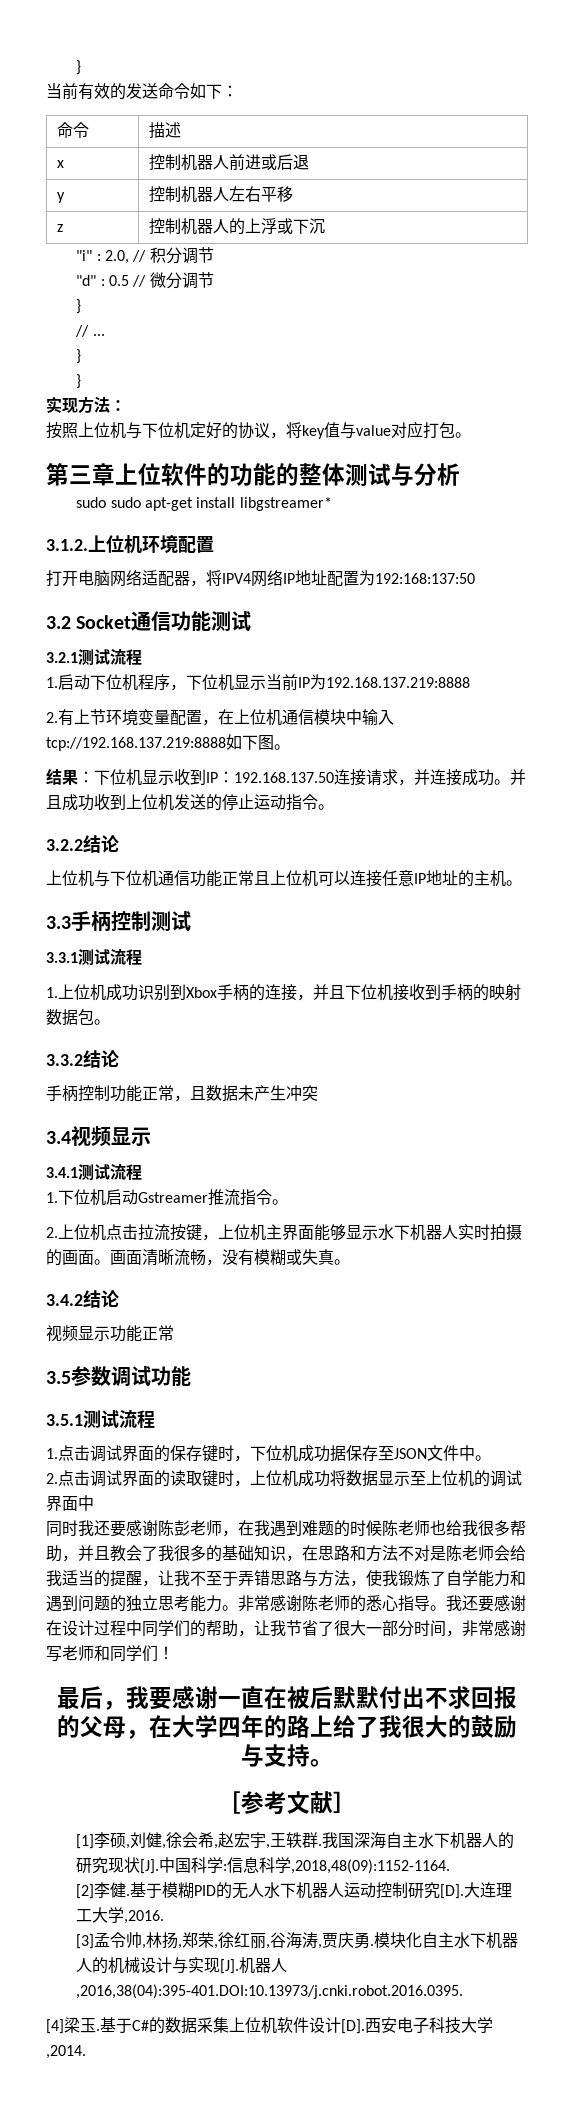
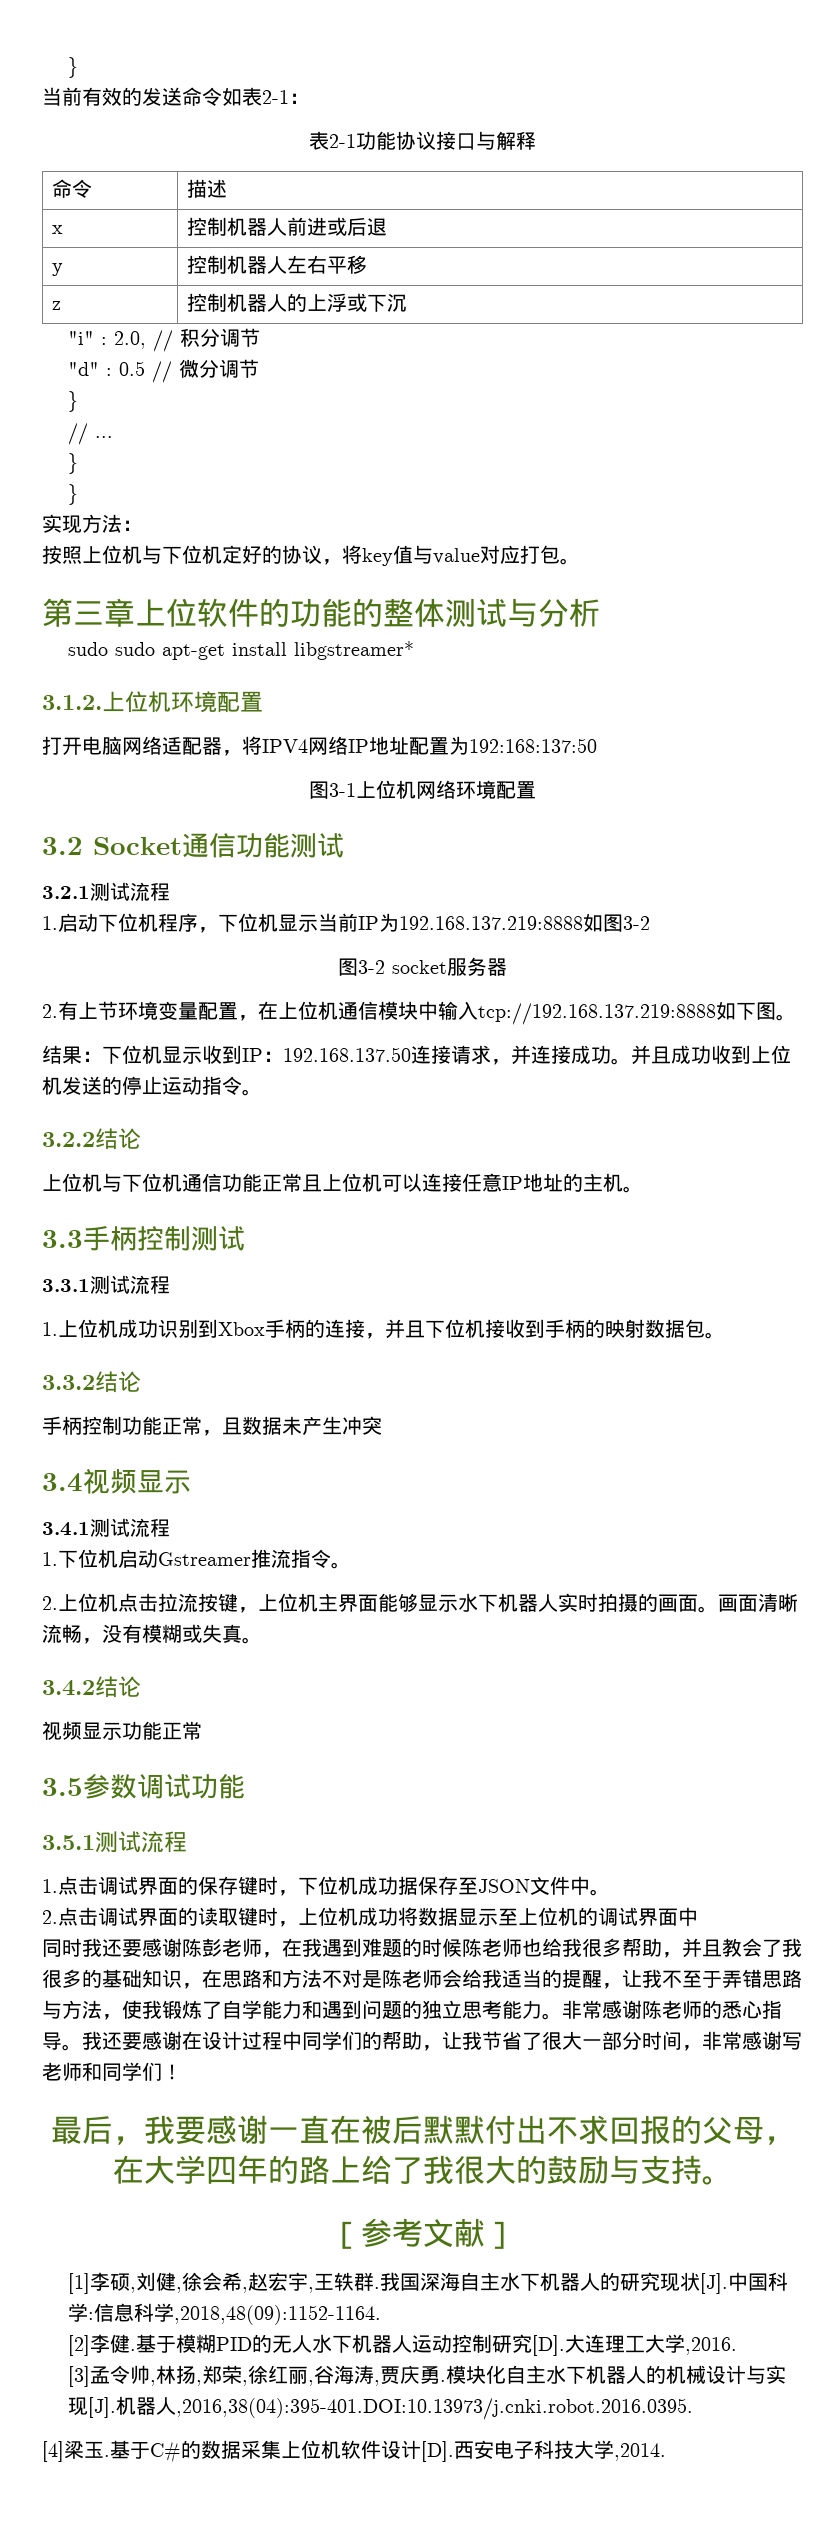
- 当前有效的发送命令如下：
+ 当前有效的发送命令如表2-1：
+ 表2-1功能协议接口与解释
+ 图3-1上位机网络环境配置
- 1.启动下位机程序，下位机显示当前IP为192.168.137.219:8888
+ 1.启动下位机程序，下位机显示当前IP为192.168.137.219:8888如图3-2
+ 图3-2 socket服务器

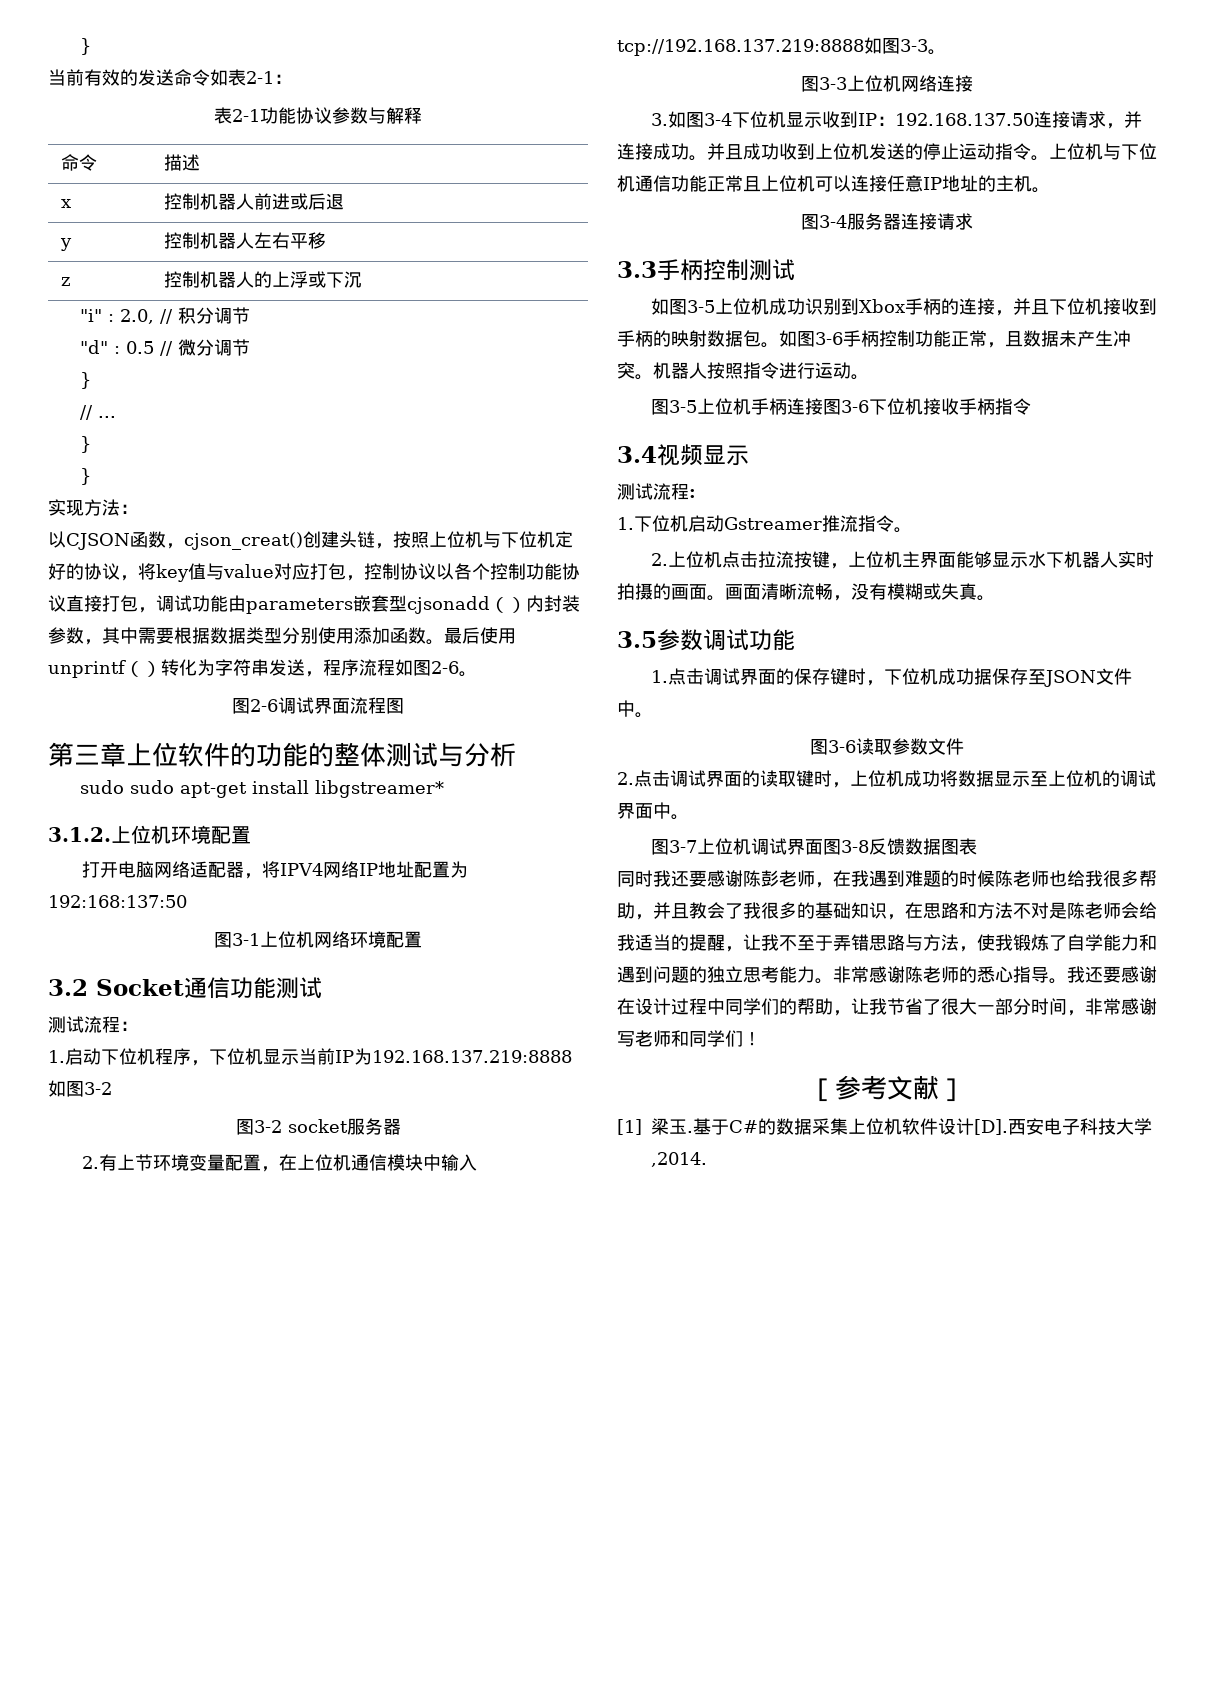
- 表2-1功能协议接口与解释
+ 表2-1功能协议参数与解释
- 按照上位机与下位机定好的协议，将key值与value对应打包。
+ 以CJSON函数，cjson_creat()创建头链，按照上位机与下位机定好的协议，将key值与value对应打包，控制协议以各个控制功能协议直接打包，调试功能由parameters嵌套型cjsonadd（）内封装参数，其中需要根据数据类型分别使用添加函数。最后使用unprintf（）转化为字符串发送，程序流程如图2-6。
+ 图2-6调试界面流程图
  3.2 Socket通信功能测试
- 3.2.1测试流程
+ 测试流程：
- 2.有上节环境变量配置，在上位机通信模块中输入tcp://192.168.137.219:8888如下图。
- 结果：下位机显示收到IP：192.168.137.50连接请求，并连接成功。
+ 2.有上节环境变量配置，在上位机通信模块中输入tcp://192.168.137.219:8888如图3-3。
+ 图3-3上位机网络连接
+ 3.如图3-4下位机显示收到IP：192.168.137.50连接请求，并连接成功。
- 并且成功收到上位机发送的停止运动指令。
- 3.2.2结论
- 上位机与下位机通信功能正常且上位机可以连接任意IP地址的主机。
+ 并且成功收到上位机发送的停止运动指令。上位机与下位机通信功能正常且上位机可以连接任意IP地址的主机。
+ 图3-4服务器连接请求
- 3.3.1测试流程
- 1.上位机成功识别到Xbox手柄的连接，并且下位机接收到手柄的映射数据包。
- 3.3.2结论
- 手柄控制功能正常，且数据未产生冲突
+ 如图3-5上位机成功识别到Xbox手柄的连接，并且下位机接收到手柄的映射数据包。如图3-6手柄控制功能正常，且数据未产生冲突。机器人按照指令进行运动。
+ 图3-5上位机手柄连接图3-6下位机接收手柄指令
  3.4视频显示
- 3.4.1测试流程
+ 测试流程:
- 3.4.2结论
- 视频显示功能正常
- 3.5.1测试流程
+ 图3-6读取参数文件
- 2.点击调试界面的读取键时，上位机成功将数据显示至上位机的调试界面中
+ 2.点击调试界面的读取键时，上位机成功将数据显示至上位机的调试界面中。
+ 图3-7上位机调试界面图3-8反馈数据图表
- 最后，我要感谢一直在被后默默付出不求回报的父母，在大学四年的路上给了我很大的鼓励与支持。
  ［参考文献］
- [1]李硕,刘健,徐会希,赵宏宇,王轶群.我国深海自主水下机器人的研究现状[J].中国科学:信息科学,2018,48(09):1152-1164.
- [2]李健.基于模糊PID的无人水下机器人运动控制研究[D].大连理工大学,2016.
- [3]孟令帅,林扬,郑荣,徐红丽,谷海涛,贾庆勇.模块化自主水下机器人的机械设计与实现[J].机器人,2016,38(04):395-401.DOI:10.13973/j.cnki.robot.2016.0395.
- [4]梁玉.
+ [1]梁玉.

